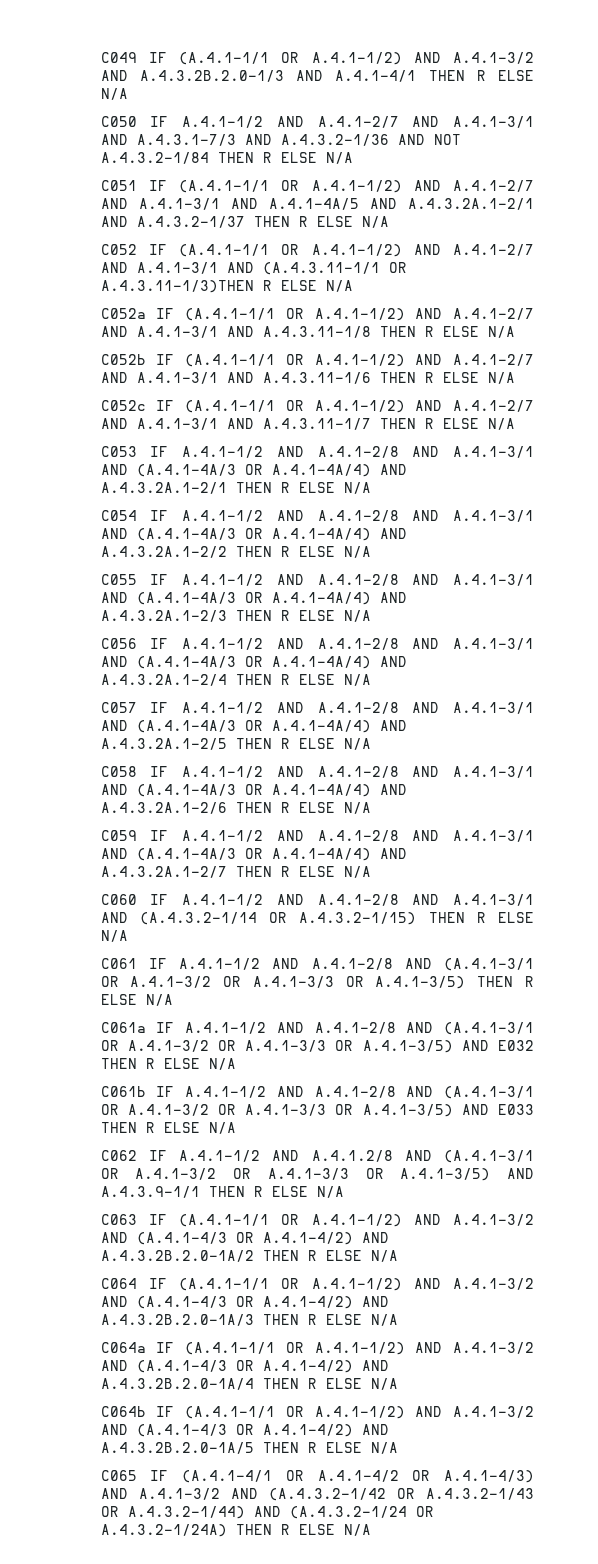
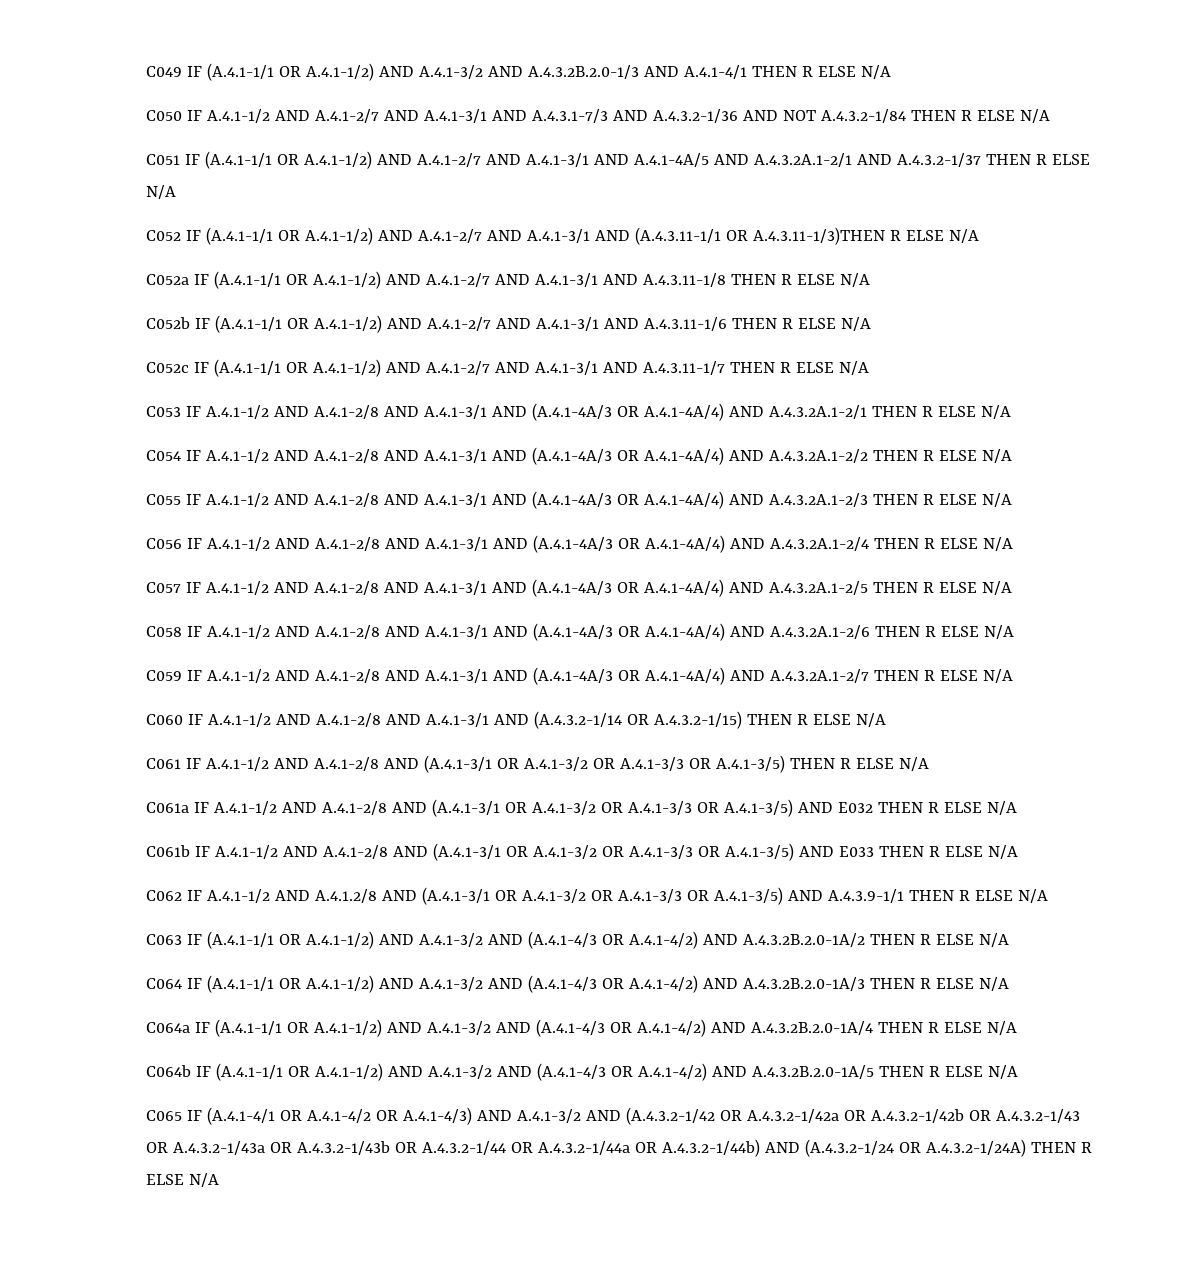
- C065 IF (A.4.1-4/1 OR A.4.1-4/2 OR A.4.1-4/3) AND A.4.1-3/2 AND (A.4.3.2-1/42 OR A.4.3.2-1/43 OR A.4.3.2-1/44) AND (A.4.3.2-1/24 OR A.4.3.2-1/24A) THEN R ELSE N/A
+ C065 IF (A.4.1-4/1 OR A.4.1-4/2 OR A.4.1-4/3) AND A.4.1-3/2 AND (A.4.3.2-1/42 OR A.4.3.2-1/42a OR A.4.3.2-1/42b OR A.4.3.2-1/43 OR A.4.3.2-1/43a OR A.4.3.2-1/43b OR A.4.3.2-1/44 OR A.4.3.2-1/44a OR A.4.3.2-1/44b) AND (A.4.3.2-1/24 OR A.4.3.2-1/24A) THEN R ELSE N/A

